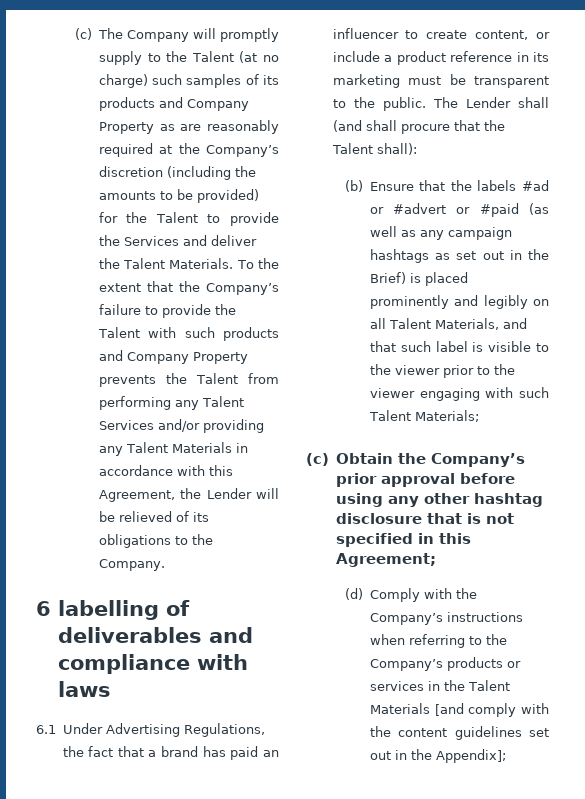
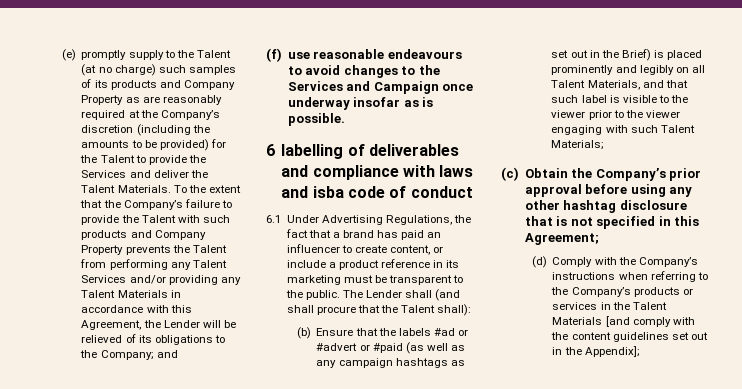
- (c) The Company will promptly supply to the Talent (at no charge) such samples of its products and Company Property as are reasonably required at the Company’s discretion (including the amounts to be provided) for the Talent to provide the Services and deliver the Talent Materials.
+ (e) promptly supply to the Talent (at no charge) such samples of its products and Company Property as are reasonably required at the Company’s discretion (including the amounts to be provided) for the Talent to provide the Services and deliver the Talent Materials.
- To the extent that the Company’s failure to provide the Talent with such products and Company Property prevents the Talent from performing any Talent Services and/or providing any Talent Materials in accordance with this Agreement, the Lender will be relieved of its obligations to the Company.
+ To the extent that the Company’s failure to provide the Talent with such products and Company Property prevents the Talent from performing any Talent Services and/or providing any Talent Materials in accordance with this Agreement, the Lender will be relieved of its obligations to the Company; and
+ (f) use reasonable endeavours to avoid changes to the Services and Campaign once underway insofar as is possible.
- 6 labelling of deliverables and compliance with laws
+ 6 labelling of deliverables and compliance with laws and isba code of conduct

